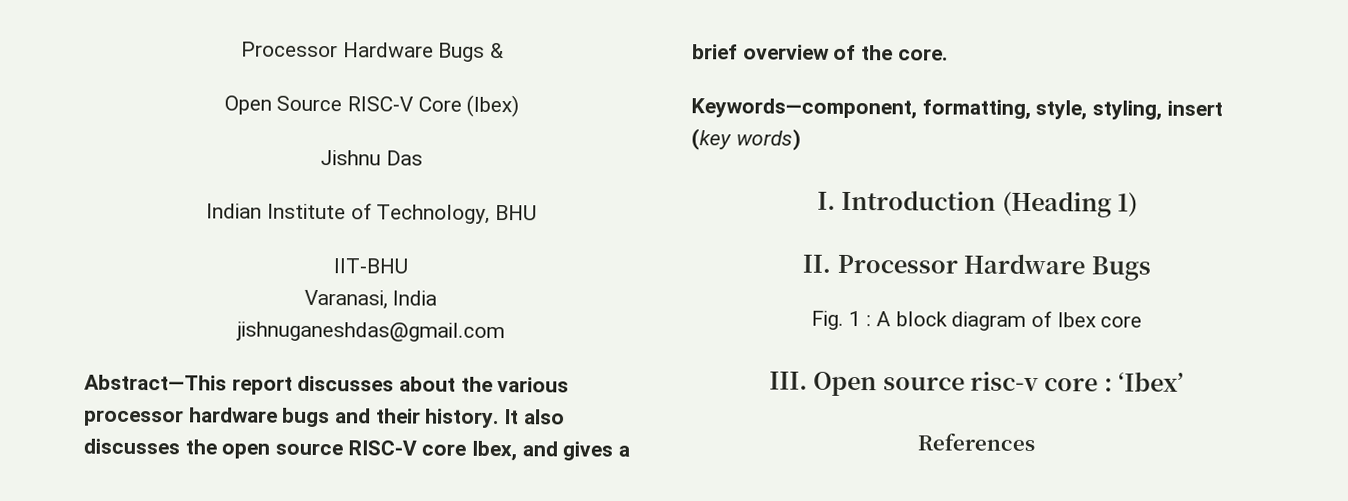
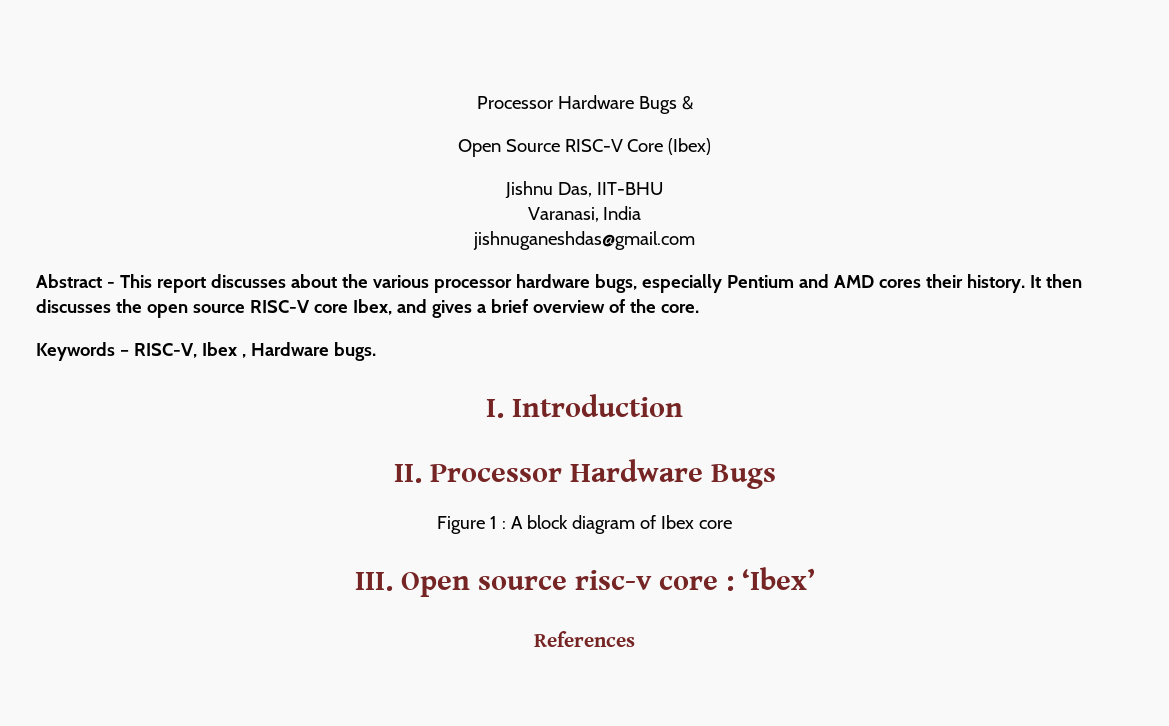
- Jishnu Das
- Indian Institute of Technology, BHU
- IIT-BHU
+ Jishnu Das, IIT-BHU
- Abstract—This report discusses about the various processor hardware bugs and their history.
+ Abstract - This report discusses about the various processor hardware bugs, especially Pentium and AMD cores their history.
- It also discusses the open source RISC-V core Ibex, and gives a brief overview of the core.
+ It then discusses the open source RISC-V core Ibex, and gives a brief overview of the core.
- Keywords—component, formatting, style, styling, insert (key words)
+ Keywords – RISC-V, Ibex , Hardware bugs.
- I. Introduction (Heading 1)
+ I. Introduction
- Fig. 1 : A block diagram of Ibex core
+ Figure 1 : A block diagram of Ibex core

